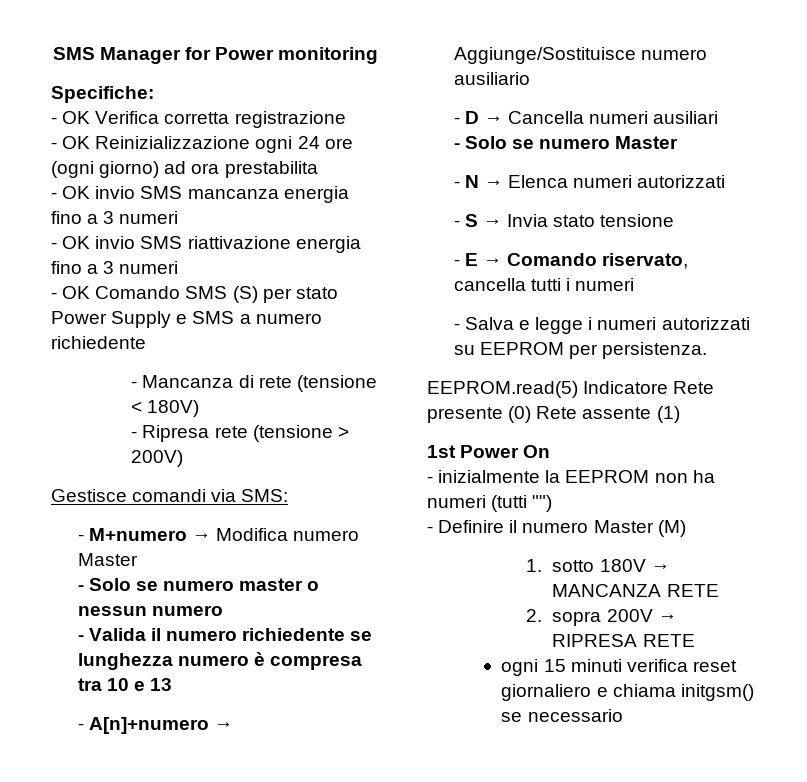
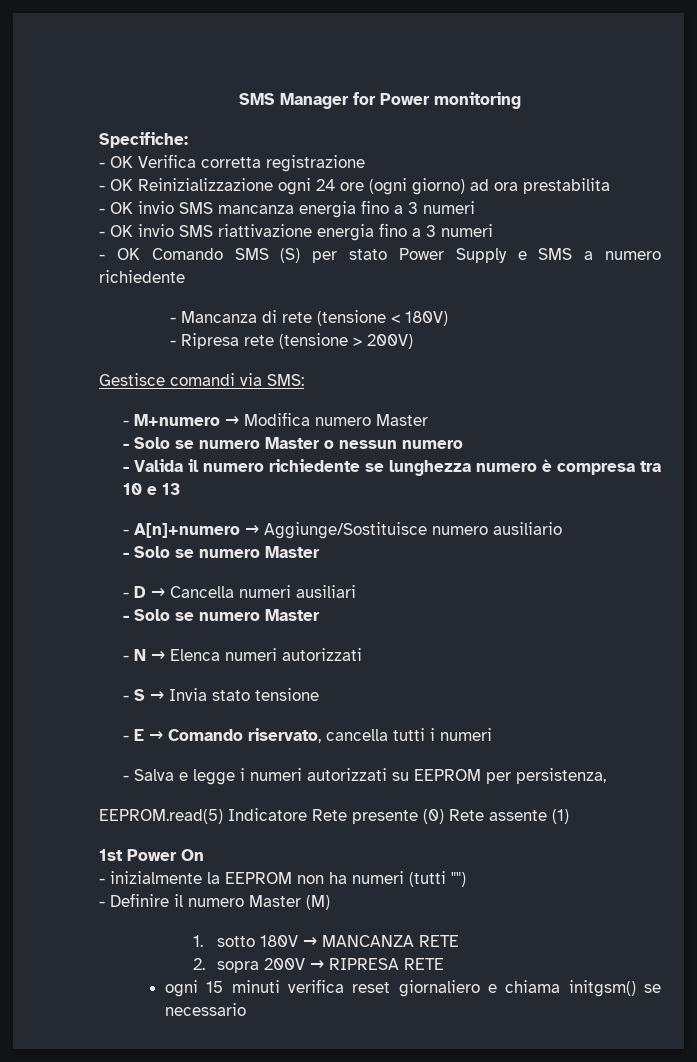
- - Solo se numero master o nessun numero
+ - Solo se numero Master o nessun numero
  - A[n]+numero → Aggiunge/Sostituisce numero ausiliario
+ - Solo se numero Master
- - Salva e legge i numeri autorizzati su EEPROM per persistenza.
+ - Salva e legge i numeri autorizzati su EEPROM per persistenza,

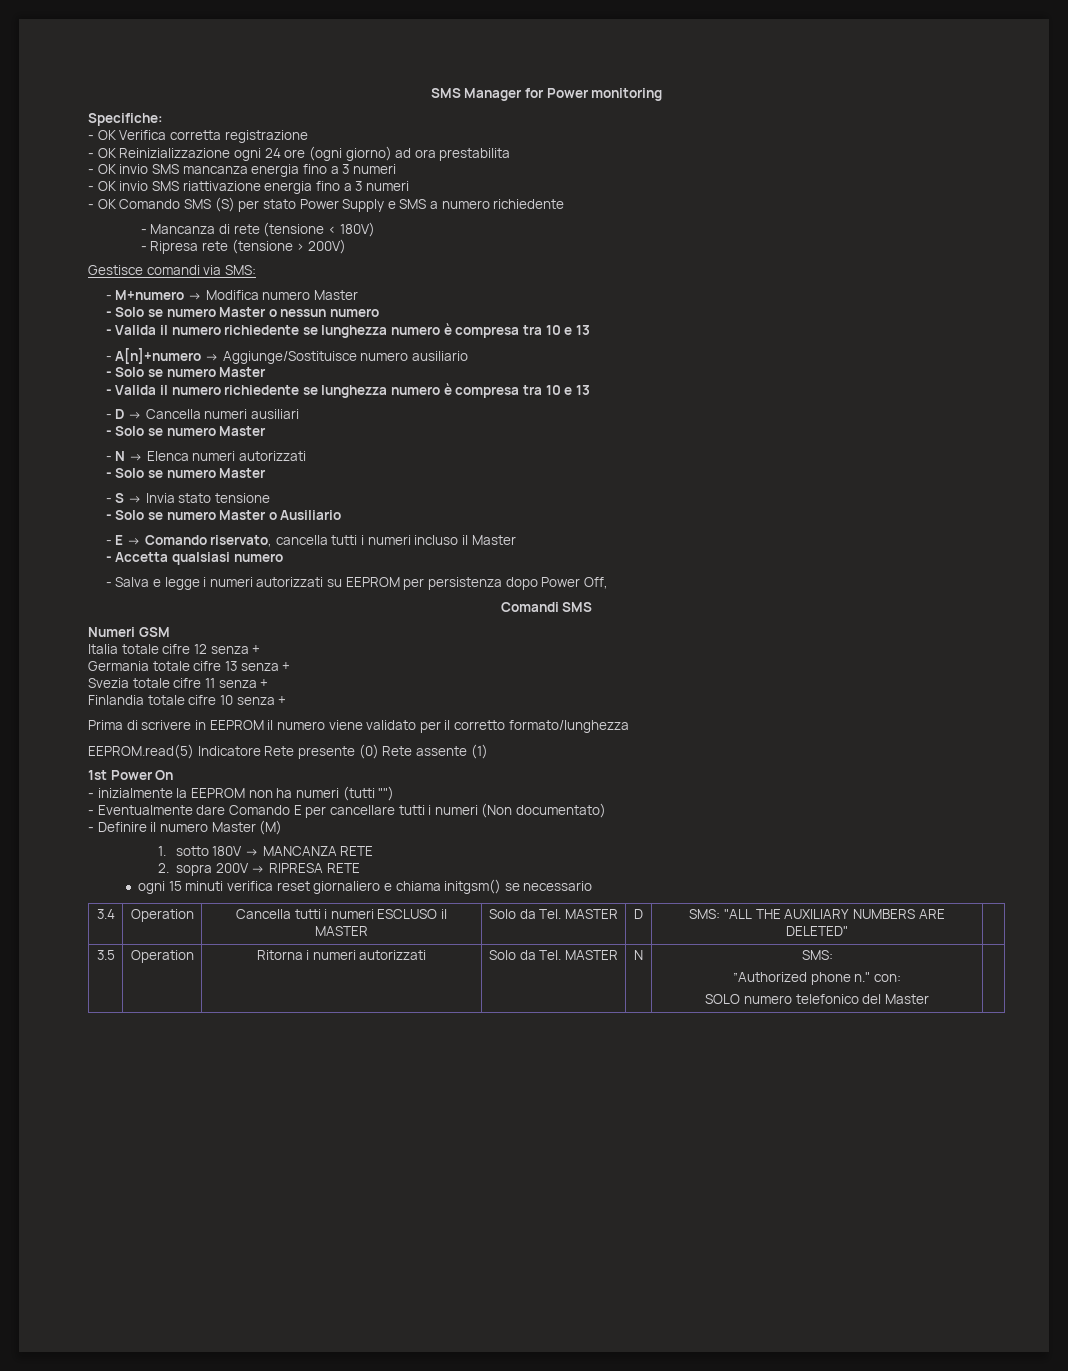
  - A[n]+numero → Aggiunge/Sostituisce numero ausiliario
  - Solo se numero Master
+ - Valida il numero richiedente se lunghezza numero è compresa tra 10 e 13
  - N → Elenca numeri autorizzati
+ - Solo se numero Master
+ - Solo se numero Master o Ausiliario
- - E → Comando riservato, cancella tutti i numeri
+ - E → Comando riservato, cancella tutti i numeri incluso il Master
+ - Accetta qualsiasi numero
- - Salva e legge i numeri autorizzati su EEPROM per persistenza,
+ - Salva e legge i numeri autorizzati su EEPROM per persistenza dopo Power Off,
+ Comandi SMS
+ Numeri GSM
+ Italia totale cifre 12 senza +
+ Germania totale cifre 13 senza +
+ Svezia totale cifre 11 senza +
+ Finlandia totale cifre 10 senza +
+ Prima di scrivere in EEPROM il numero viene validato per il corretto formato/lunghezza
+ - Eventualmente dare Comando E per cancellare tutti i numeri (Non documentato)
+ 3.4 | Operation | Cancella tutti i numeri ESCLUSO il MASTER | Solo da Tel. MASTER | D | SMS: "ALL THE AUXILIARY NUMBERS ARE DELETED" |
+ 3.5 | Operation | Ritorna i numeri autorizzati | Solo da Tel. MASTER | N | SMS:
+ ”Authorized phone n." con:
+ SOLO numero telefonico del Master |

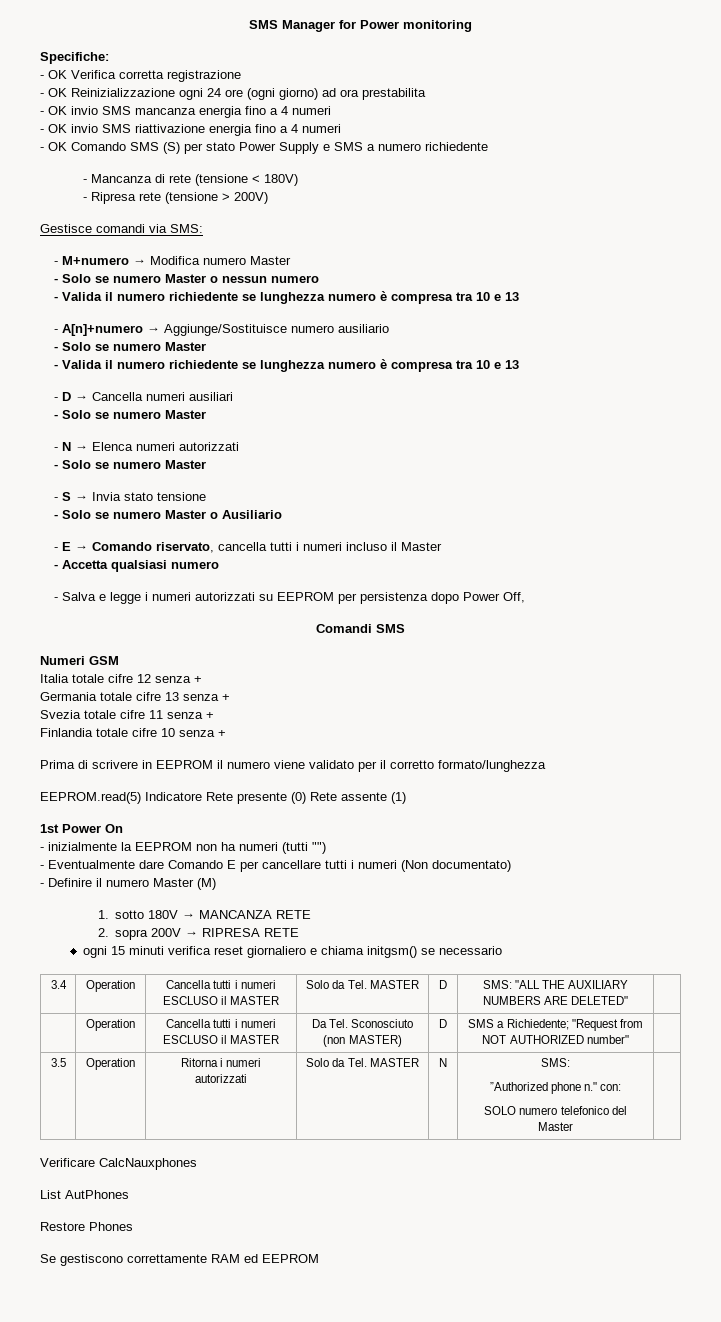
- - OK invio SMS mancanza energia fino a 3 numeri
+ - OK invio SMS mancanza energia fino a 4 numeri
- - OK invio SMS riattivazione energia fino a 3 numeri
+ - OK invio SMS riattivazione energia fino a 4 numeri
+ | Operation | Cancella tutti i numeri ESCLUSO il MASTER | Da Tel. Sconosciuto (non MASTER) | D | SMS a Richiedente; "Request from NOT AUTHORIZED number" |
+ Verificare CalcNauxphones
+ List AutPhones
+ Restore Phones
+ Se gestiscono correttamente RAM ed EEPROM

